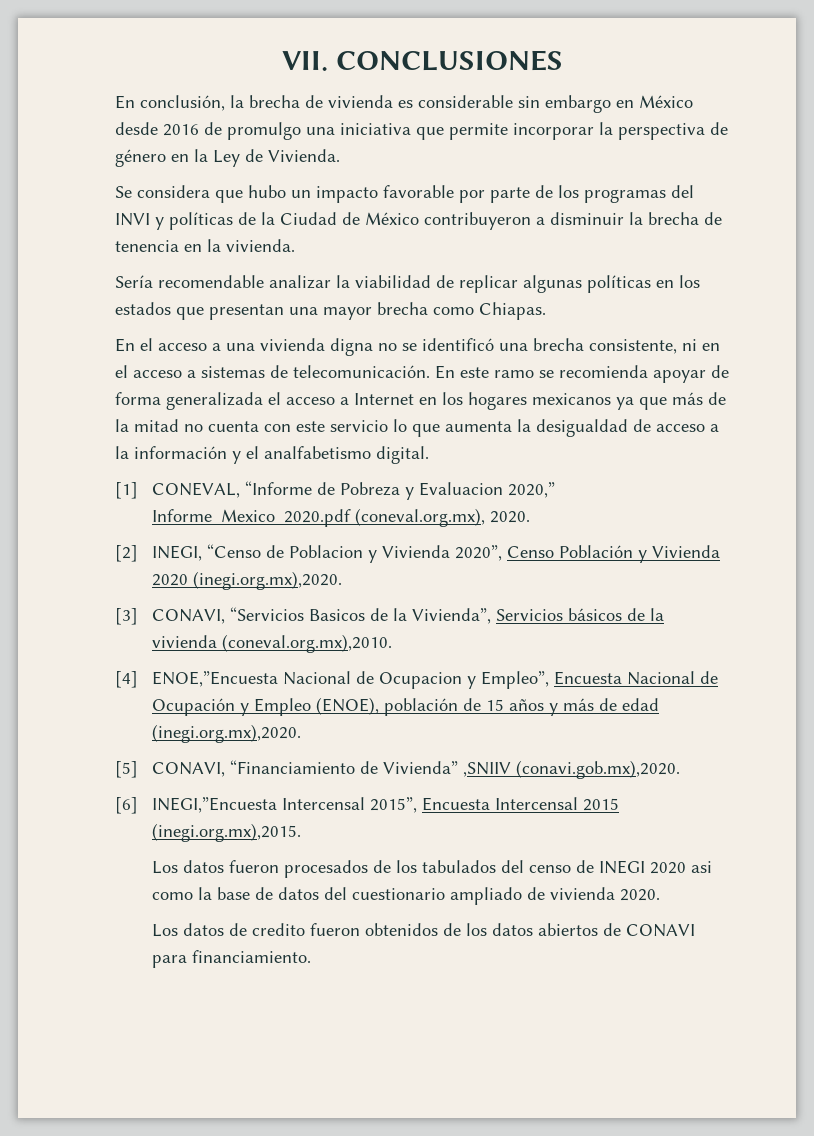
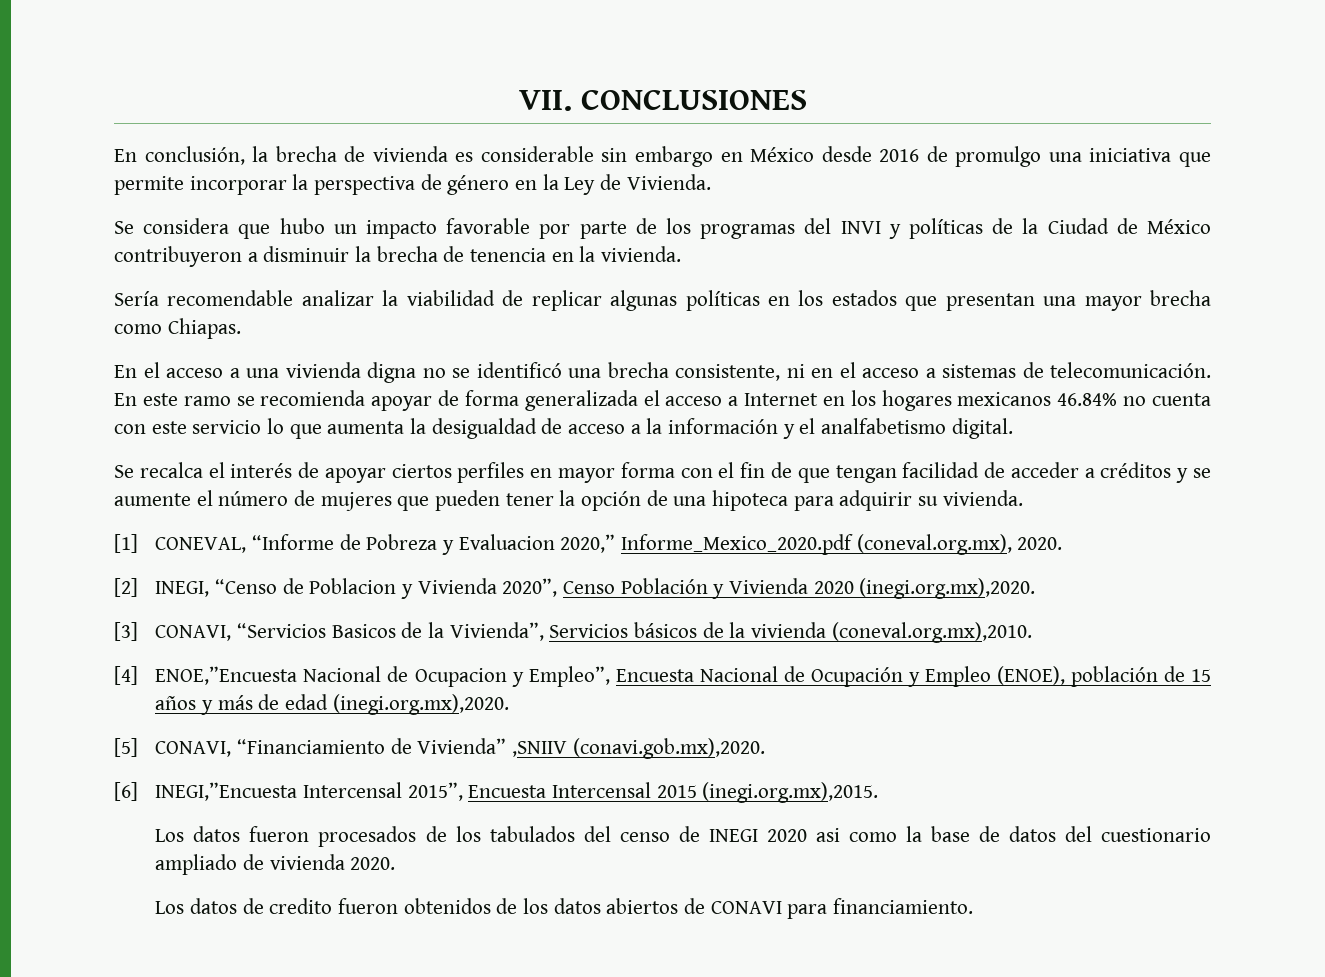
- En este ramo se recomienda apoyar de forma generalizada el acceso a Internet en los hogares mexicanos ya que más de la mitad no cuenta con este servicio lo que aumenta la desigualdad de acceso a la información y el analfabetismo digital.
+ En este ramo se recomienda apoyar de forma generalizada el acceso a Internet en los hogares mexicanos 46.84% no cuenta con este servicio lo que aumenta la desigualdad de acceso a la información y el analfabetismo digital.
+ Se recalca el interés de apoyar ciertos perfiles en mayor forma con el fin de que tengan facilidad de acceder a créditos y se aumente el número de mujeres que pueden tener la opción de una hipoteca para adquirir su vivienda.

